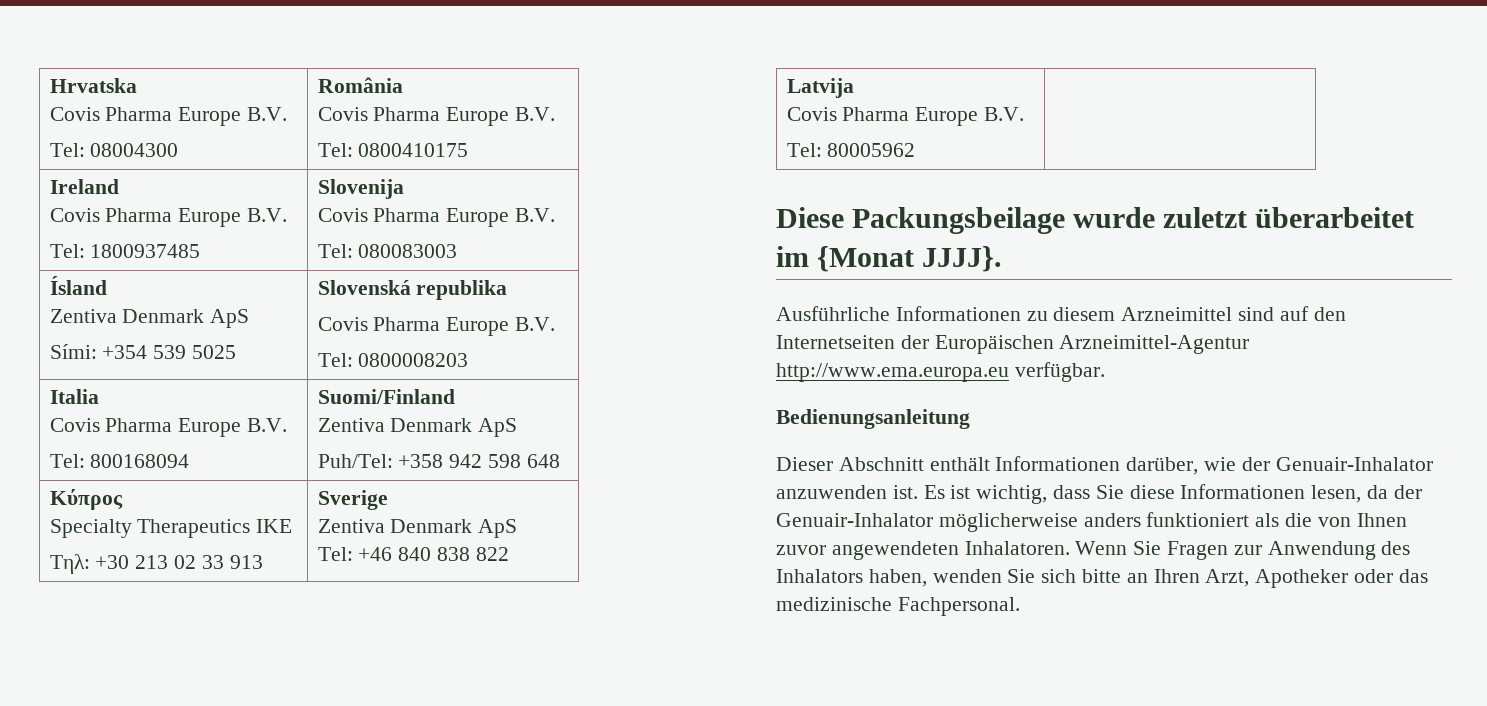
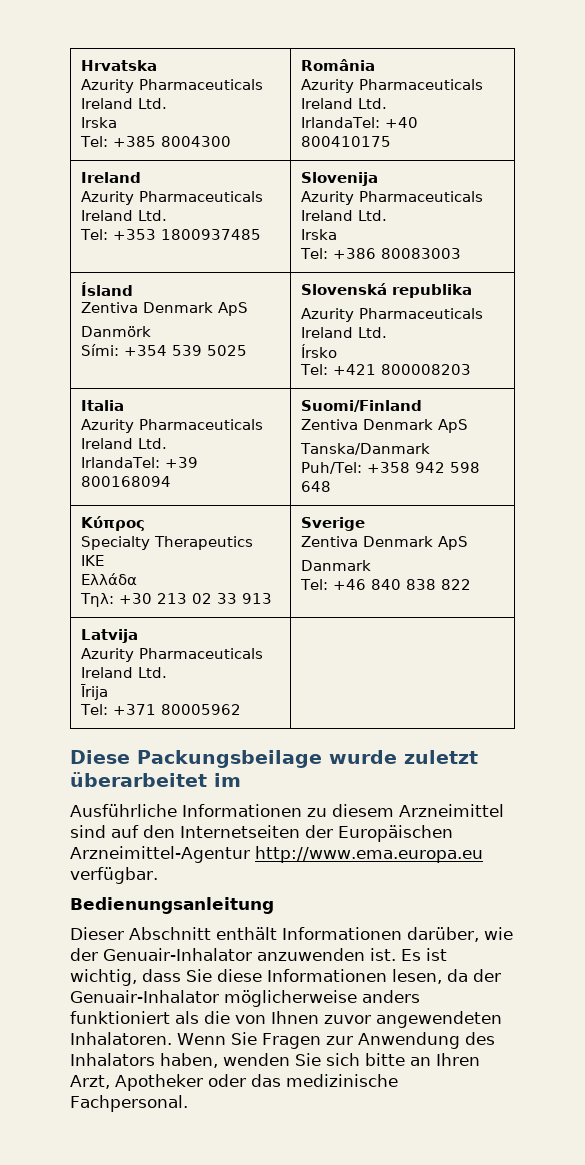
  Hrvatska
- Covis Pharma Europe B.V.
- Tel: 08004300 | România
- Covis Pharma Europe B.V.
- Tel: 0800410175
+ Azurity Pharmaceuticals Ireland Ltd.
+ Irska
+ Tel: +385 8004300 | România
+ Azurity Pharmaceuticals Ireland Ltd.
+ IrlandaTel: +40 800410175
  Ireland
- Covis Pharma Europe B.V.
- Tel: 1800937485 | Slovenija
- Covis Pharma Europe B.V.
- Tel: 080083003
+ Azurity Pharmaceuticals Ireland Ltd.
+ Tel: +353 1800937485 | Slovenija
+ Azurity Pharmaceuticals Ireland Ltd.
+ Irska
+ Tel: +386 80083003
  Ísland
  Zentiva Denmark ApS
+ Danmörk
  Sími: +354 539 5025 | Slovenská republika
- Covis Pharma Europe B.V.
- Tel: 0800008203
+ Azurity Pharmaceuticals Ireland Ltd.
+ Írsko
+ Tel: +421 800008203
  Italia
- Covis Pharma Europe B.V.
- Tel: 800168094 | Suomi/Finland
+ Azurity Pharmaceuticals Ireland Ltd.
+ IrlandaTel: +39 800168094 | Suomi/Finland
  Zentiva Denmark ApS
+ Tanska/Danmark
  Κύπρος
  Specialty Therapeutics IKE
+ Ελλάδα
  Τηλ: +30 213 02 33 913 | Sverige
  Zentiva Denmark ApS
+ Danmark
  Latvija
- Covis Pharma Europe B.V.
- Tel: 80005962 |
+ Azurity Pharmaceuticals Ireland Ltd.
+ Īrija
+ Tel: +371 80005962 |
- Diese Packungsbeilage wurde zuletzt überarbeitet im {Monat JJJJ}.
+ Diese Packungsbeilage wurde zuletzt überarbeitet im

